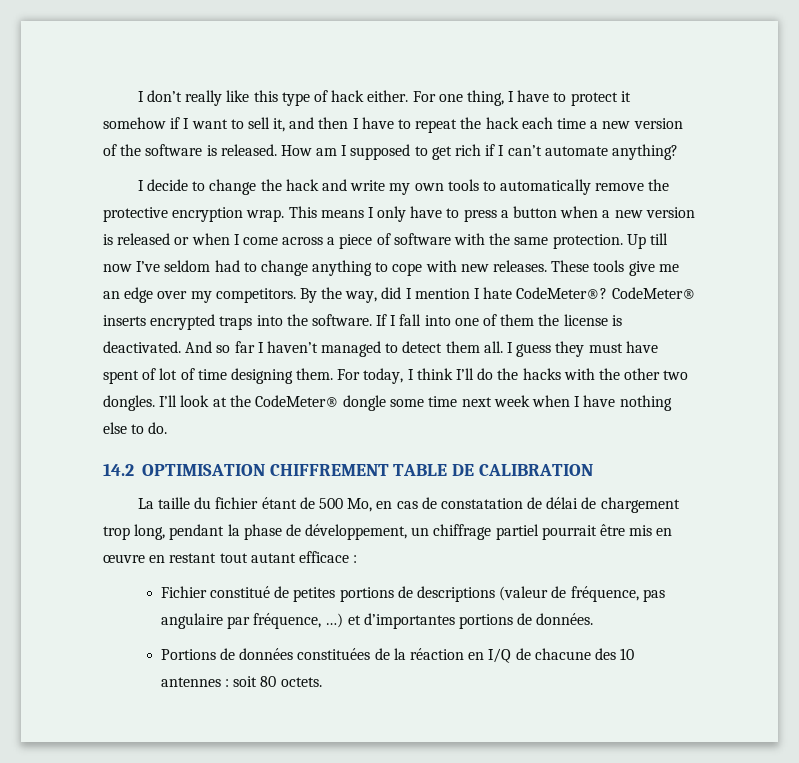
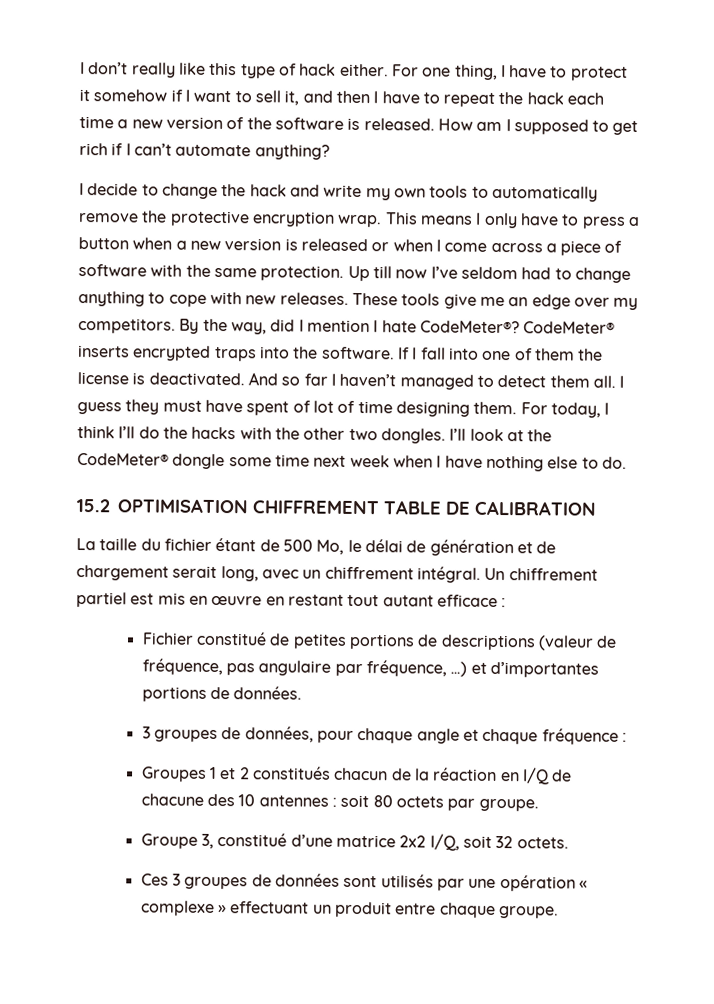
- 14.2 OPTIMISATION CHIFFREMENT TABLE DE CALIBRATION
+ 15.2 OPTIMISATION CHIFFREMENT TABLE DE CALIBRATION
- La taille du fichier étant de 500 Mo, en cas de constatation de délai de chargement trop long, pendant la phase de développement, un chiffrage partiel pourrait être mis en œuvre en restant tout autant efficace :
+ La taille du fichier étant de 500 Mo, le délai de génération et de chargement serait long, avec un chiffrement intégral. Un chiffrement partiel est mis en œuvre en restant tout autant efficace :
- Portions de données constituées de la réaction en I/Q de chacune des 10 antennes : soit 80 octets.
+ 3 groupes de données, pour chaque angle et chaque fréquence :
+ Groupes 1 et 2 constitués chacun de la réaction en I/Q de chacune des 10 antennes : soit 80 octets par groupe.
+ Groupe 3, constitué d’une matrice 2x2 I/Q, soit 32 octets.
+ Ces 3 groupes de données sont utilisés par une opération « complexe » effectuant un produit entre chaque groupe.

